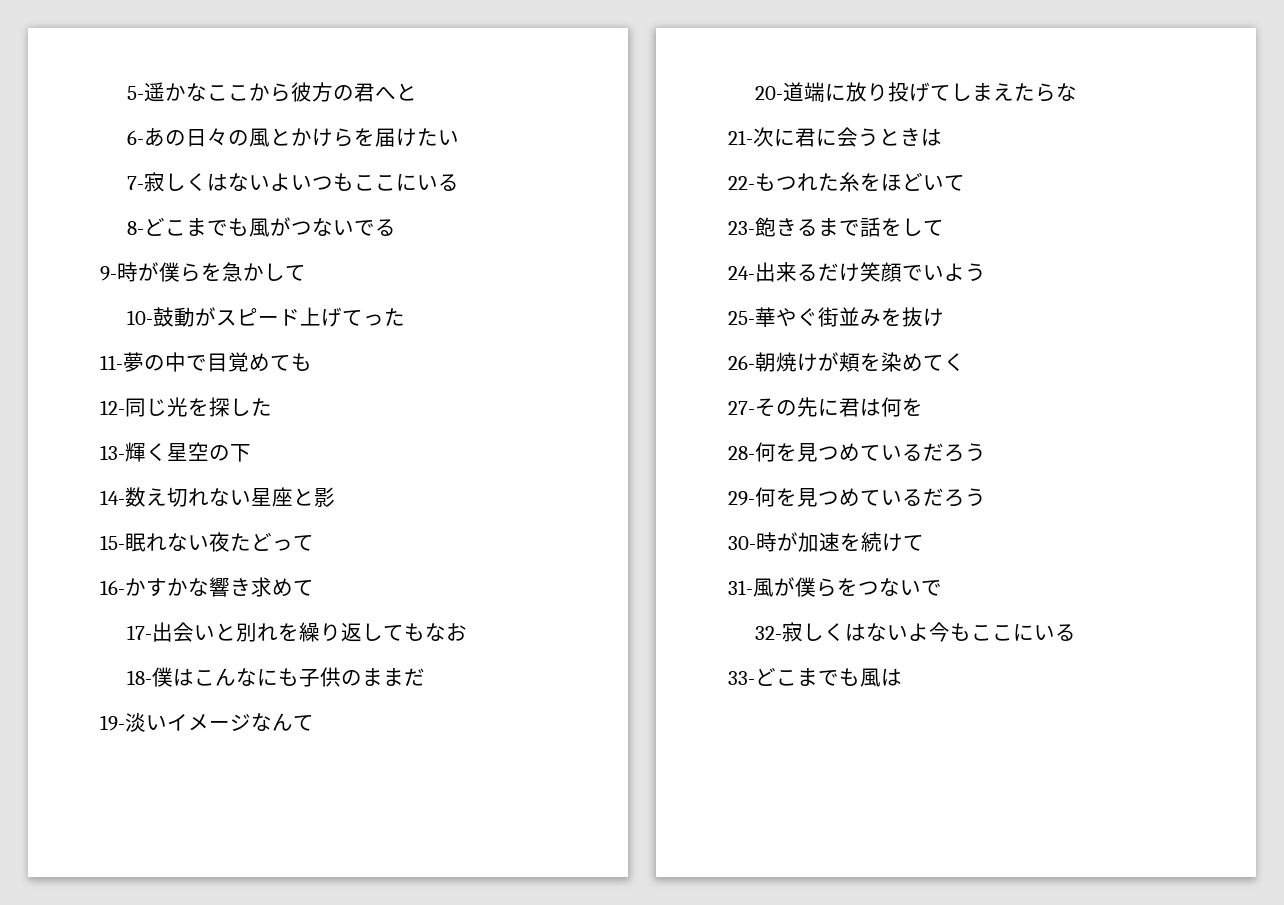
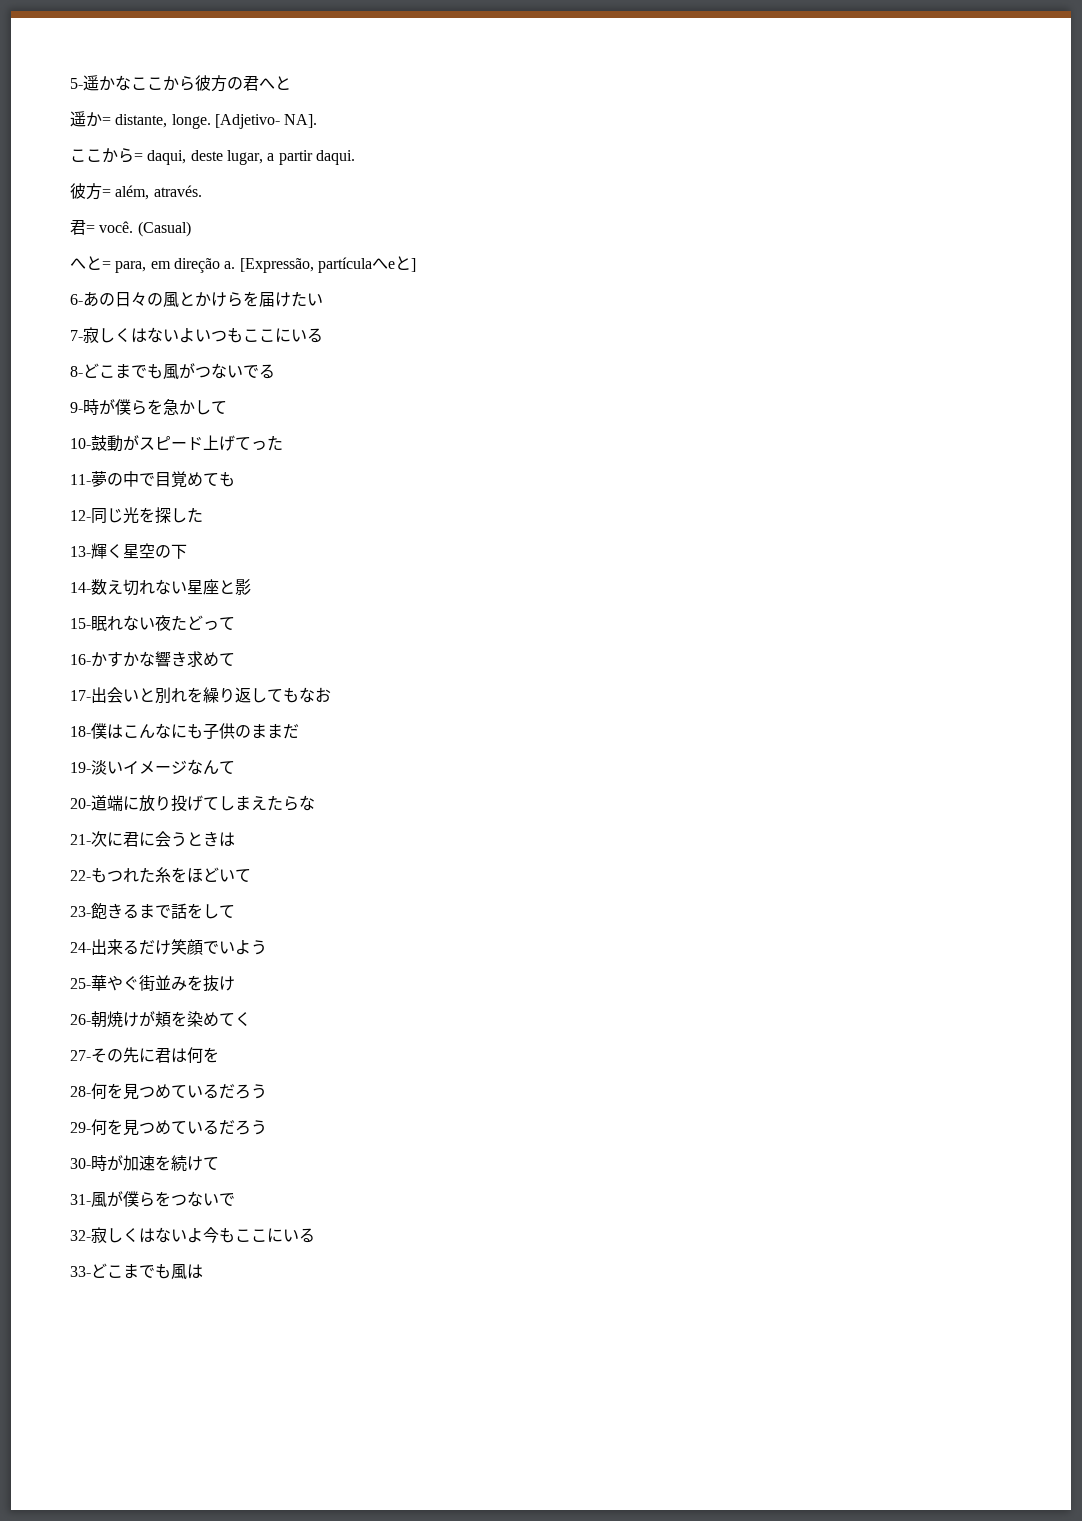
+ 遥か= distante, longe. [Adjetivo- NA].
+ ここから= daqui, deste lugar, a partir daqui.
+ 彼方= além, através.
+ 君= você. (Casual)
+ へと= para, em direção a. [Expressão, partículaへeと]

